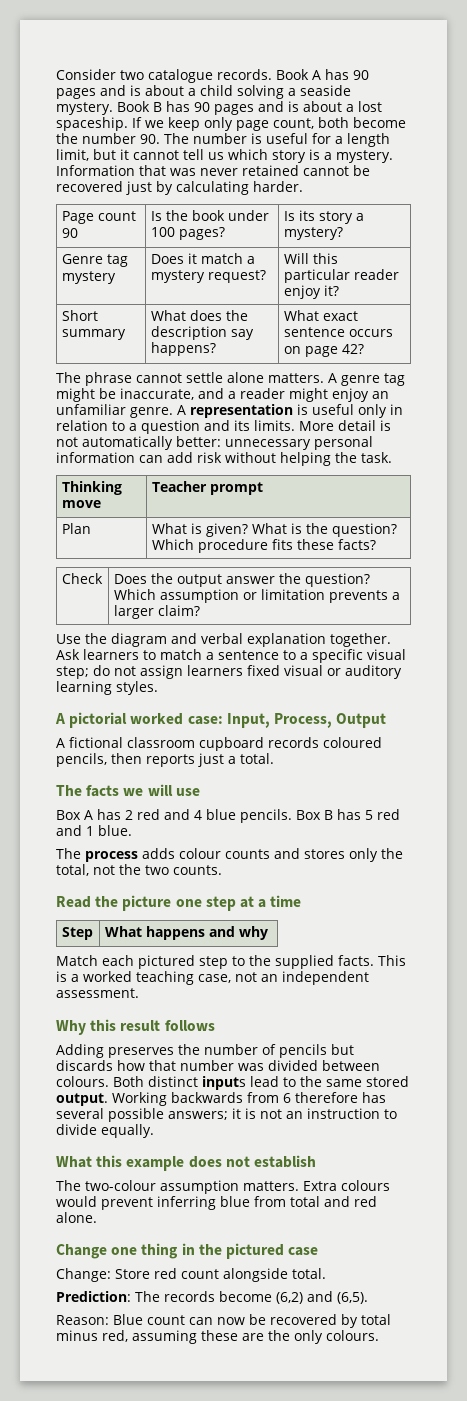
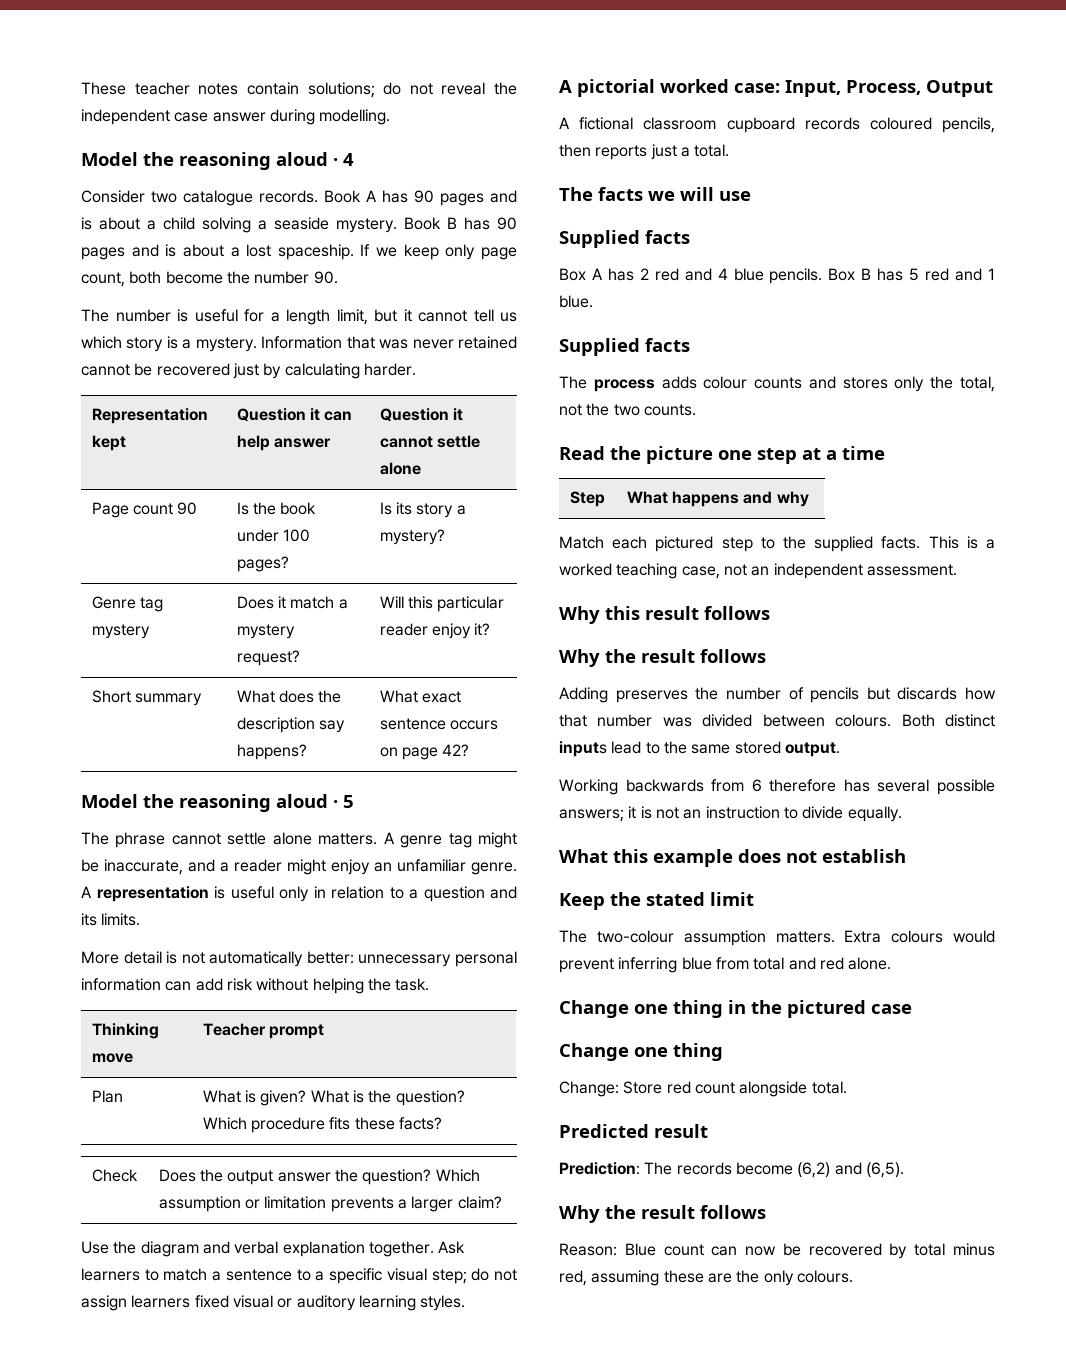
+ These teacher notes contain solutions; do not reveal the independent case answer during modelling.
+ Model the reasoning aloud · 4
- If we keep only page count, both become the number 90. The number is useful for a length limit, but it cannot tell us which story is a mystery.
+ If we keep only page count, both become the number 90.
+ The number is useful for a length limit, but it cannot tell us which story is a mystery.
+ Representation kept | Question it can help answer | Question it cannot settle alone
+ Model the reasoning aloud · 5
- A representation is useful only in relation to a question and its limits. More detail is not automatically better: unnecessary personal information can add risk without helping the task.
+ A representation is useful only in relation to a question and its limits.
+ More detail is not automatically better: unnecessary personal information can add risk without helping the task.
  The facts we will use
+ Supplied facts
  Box B has 5 red and 1 blue.
+ Supplied facts
  Why this result follows
+ Why the result follows
- Both distinct inputs lead to the same stored output. Working backwards from 6 therefore has several possible answers; it is not an instruction to divide equally.
+ Both distinct inputs lead to the same stored output.
+ Working backwards from 6 therefore has several possible answers; it is not an instruction to divide equally.
+ Keep the stated limit
  Change one thing in the pictured case
+ Change one thing
+ Predicted result
  Prediction: The records become (6,2) and (6,5).
+ Why the result follows

